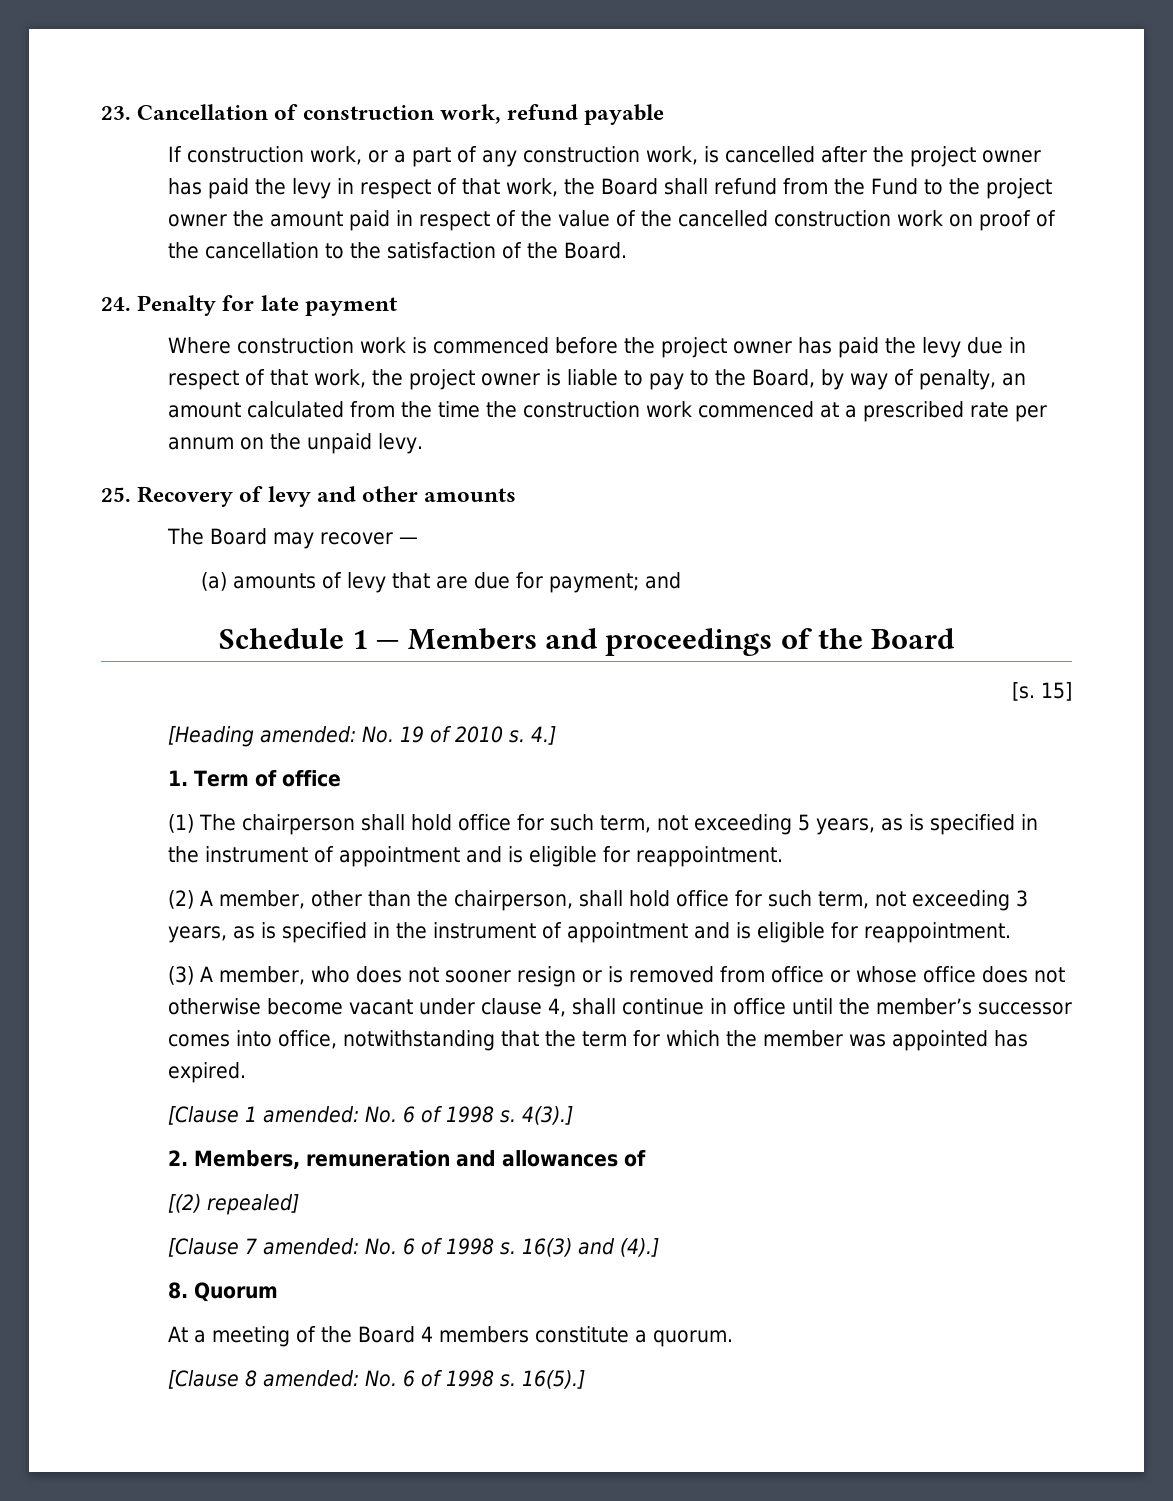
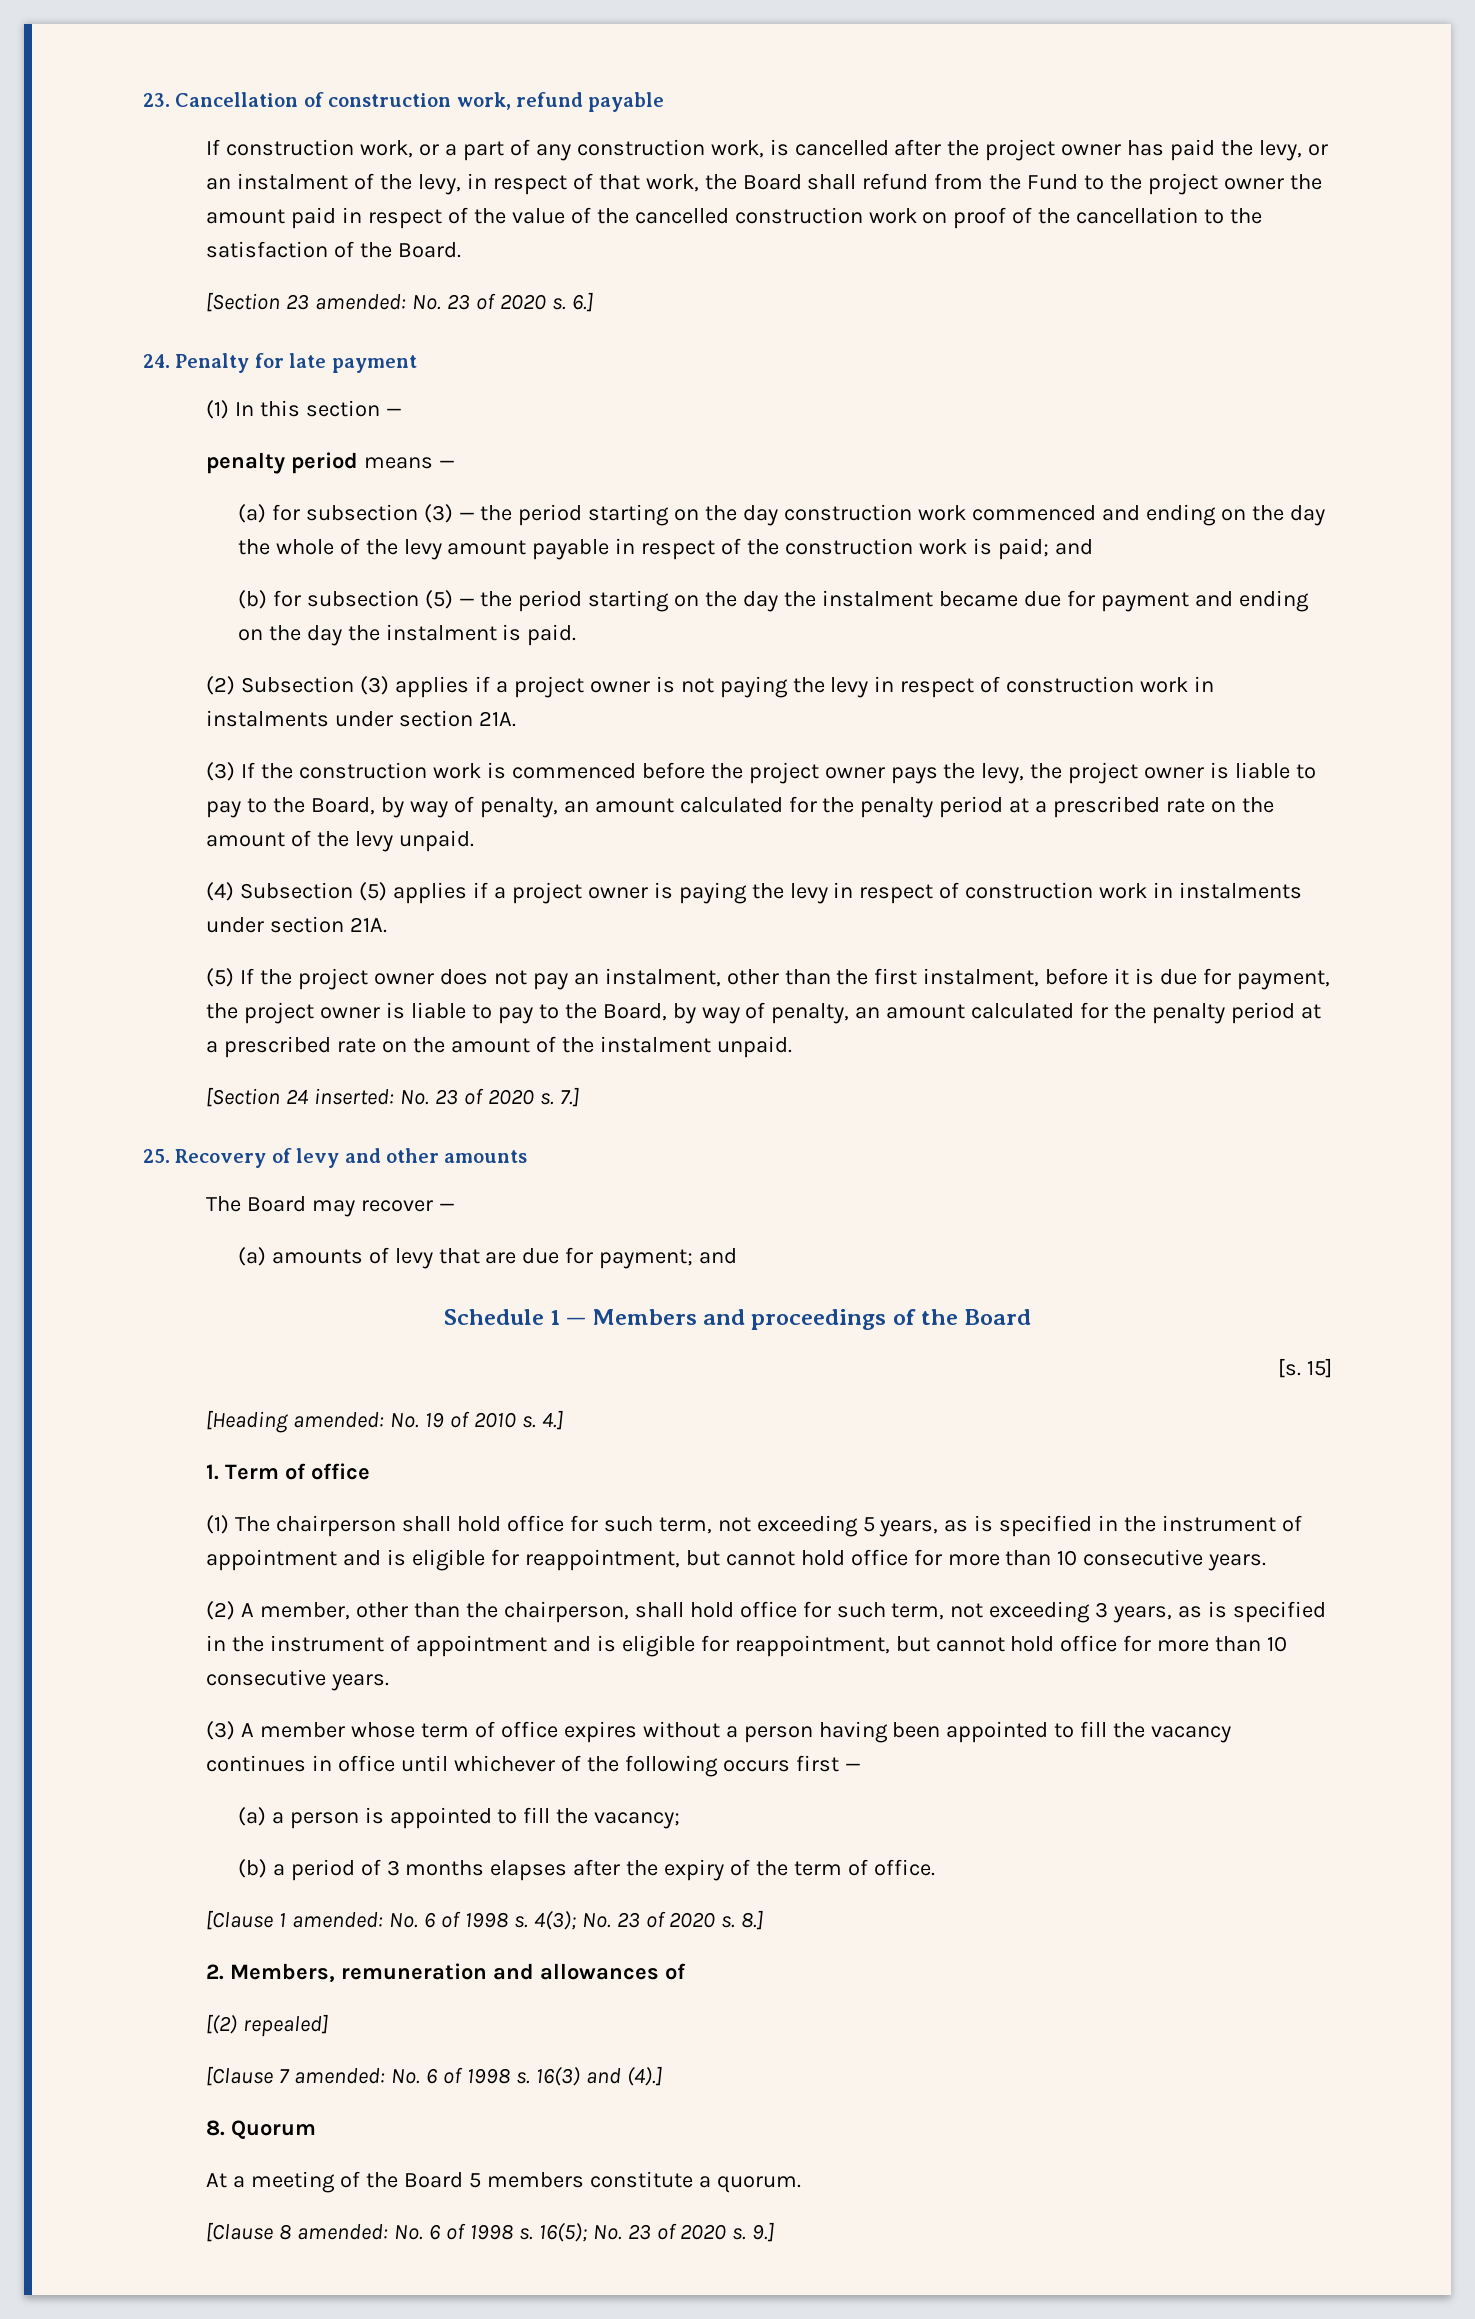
- If construction work, or a part of any construction work, is cancelled after the project owner has paid the levy in respect of that work, the Board shall refund from the Fund to the project owner the amount paid in respect of the value of the cancelled construction work on proof of the cancellation to the satisfaction of the Board.
+ If construction work, or a part of any construction work, is cancelled after the project owner has paid the levy, or an instalment of the levy, in respect of that work, the Board shall refund from the Fund to the project owner the amount paid in respect of the value of the cancelled construction work on proof of the cancellation to the satisfaction of the Board.
+ [Section 23 amended: No. 23 of 2020 s. 6.]
- Where construction work is commenced before the project owner has paid the levy due in respect of that work, the project owner is liable to pay to the Board, by way of penalty, an amount calculated from the time the construction work commenced at a prescribed rate per annum on the unpaid levy.
+ (1) In this section —
+ penalty period means —
+ (a) for subsection (3) — the period starting on the day construction work commenced and ending on the day the whole of the levy amount payable in respect of the construction work is paid; and
+ (b) for subsection (5) — the period starting on the day the instalment became due for payment and ending on the day the instalment is paid.
+ (2) Subsection (3) applies if a project owner is not paying the levy in respect of construction work in instalments under section 21A.
+ (3) If the construction work is commenced before the project owner pays the levy, the project owner is liable to pay to the Board, by way of penalty, an amount calculated for the penalty period at a prescribed rate on the amount of the levy unpaid.
+ (4) Subsection (5) applies if a project owner is paying the levy in respect of construction work in instalments under section 21A.
+ (5) If the project owner does not pay an instalment, other than the first instalment, before it is due for payment, the project owner is liable to pay to the Board, by way of penalty, an amount calculated for the penalty period at a prescribed rate on the amount of the instalment unpaid.
+ [Section 24 inserted: No. 23 of 2020 s. 7.]
- (1) The chairperson shall hold office for such term, not exceeding 5 years, as is specified in the instrument of appointment and is eligible for reappointment.
+ (1) The chairperson shall hold office for such term, not exceeding 5 years, as is specified in the instrument of appointment and is eligible for reappointment, but cannot hold office for more than 10 consecutive years.
- (2) A member, other than the chairperson, shall hold office for such term, not exceeding 3 years, as is specified in the instrument of appointment and is eligible for reappointment.
- (3) A member, who does not sooner resign or is removed from office or whose office does not otherwise become vacant under clause 4, shall continue in office until the member’s successor comes into office, notwithstanding that the term for which the member was appointed has expired.
+ (2) A member, other than the chairperson, shall hold office for such term, not exceeding 3 years, as is specified in the instrument of appointment and is eligible for reappointment, but cannot hold office for more than 10 consecutive years.
+ (3) A member whose term of office expires without a person having been appointed to fill the vacancy continues in office until whichever of the following occurs first —
+ (a) a person is appointed to fill the vacancy;
+ (b) a period of 3 months elapses after the expiry of the term of office.
- 4(3).]
+ 4(3); No. 23 of 2020 s. 8.]
- At a meeting of the Board 4 members constitute a quorum.
+ At a meeting of the Board 5 members constitute a quorum.
- 16(5).]
+ 16(5); No. 23 of 2020 s. 9.]

